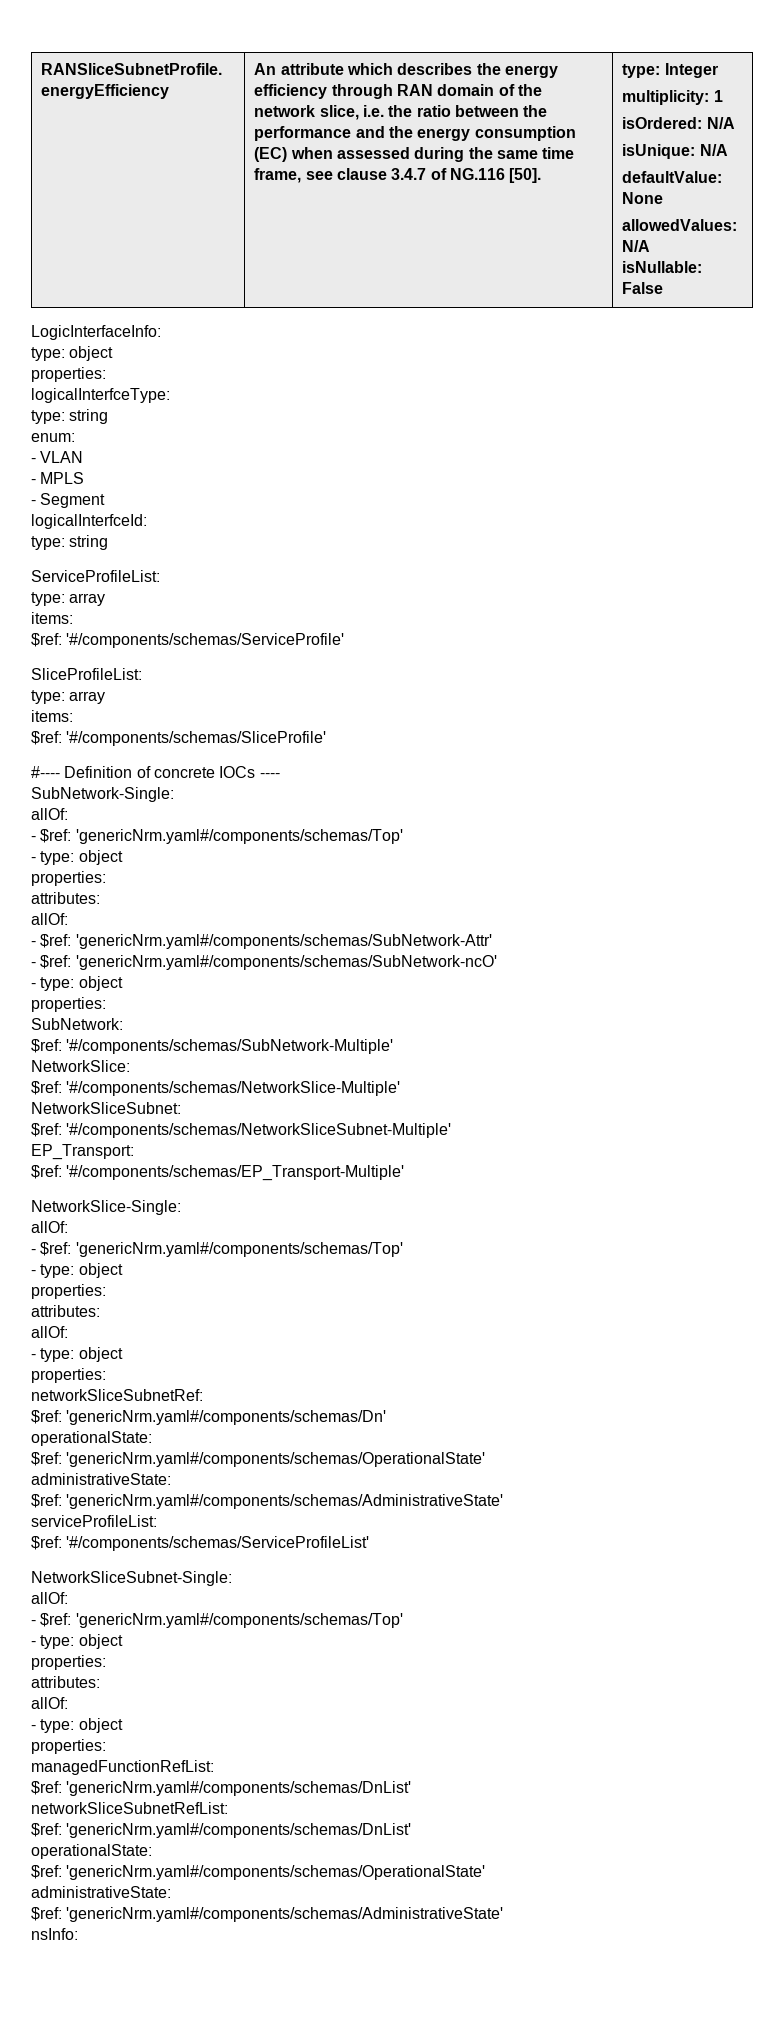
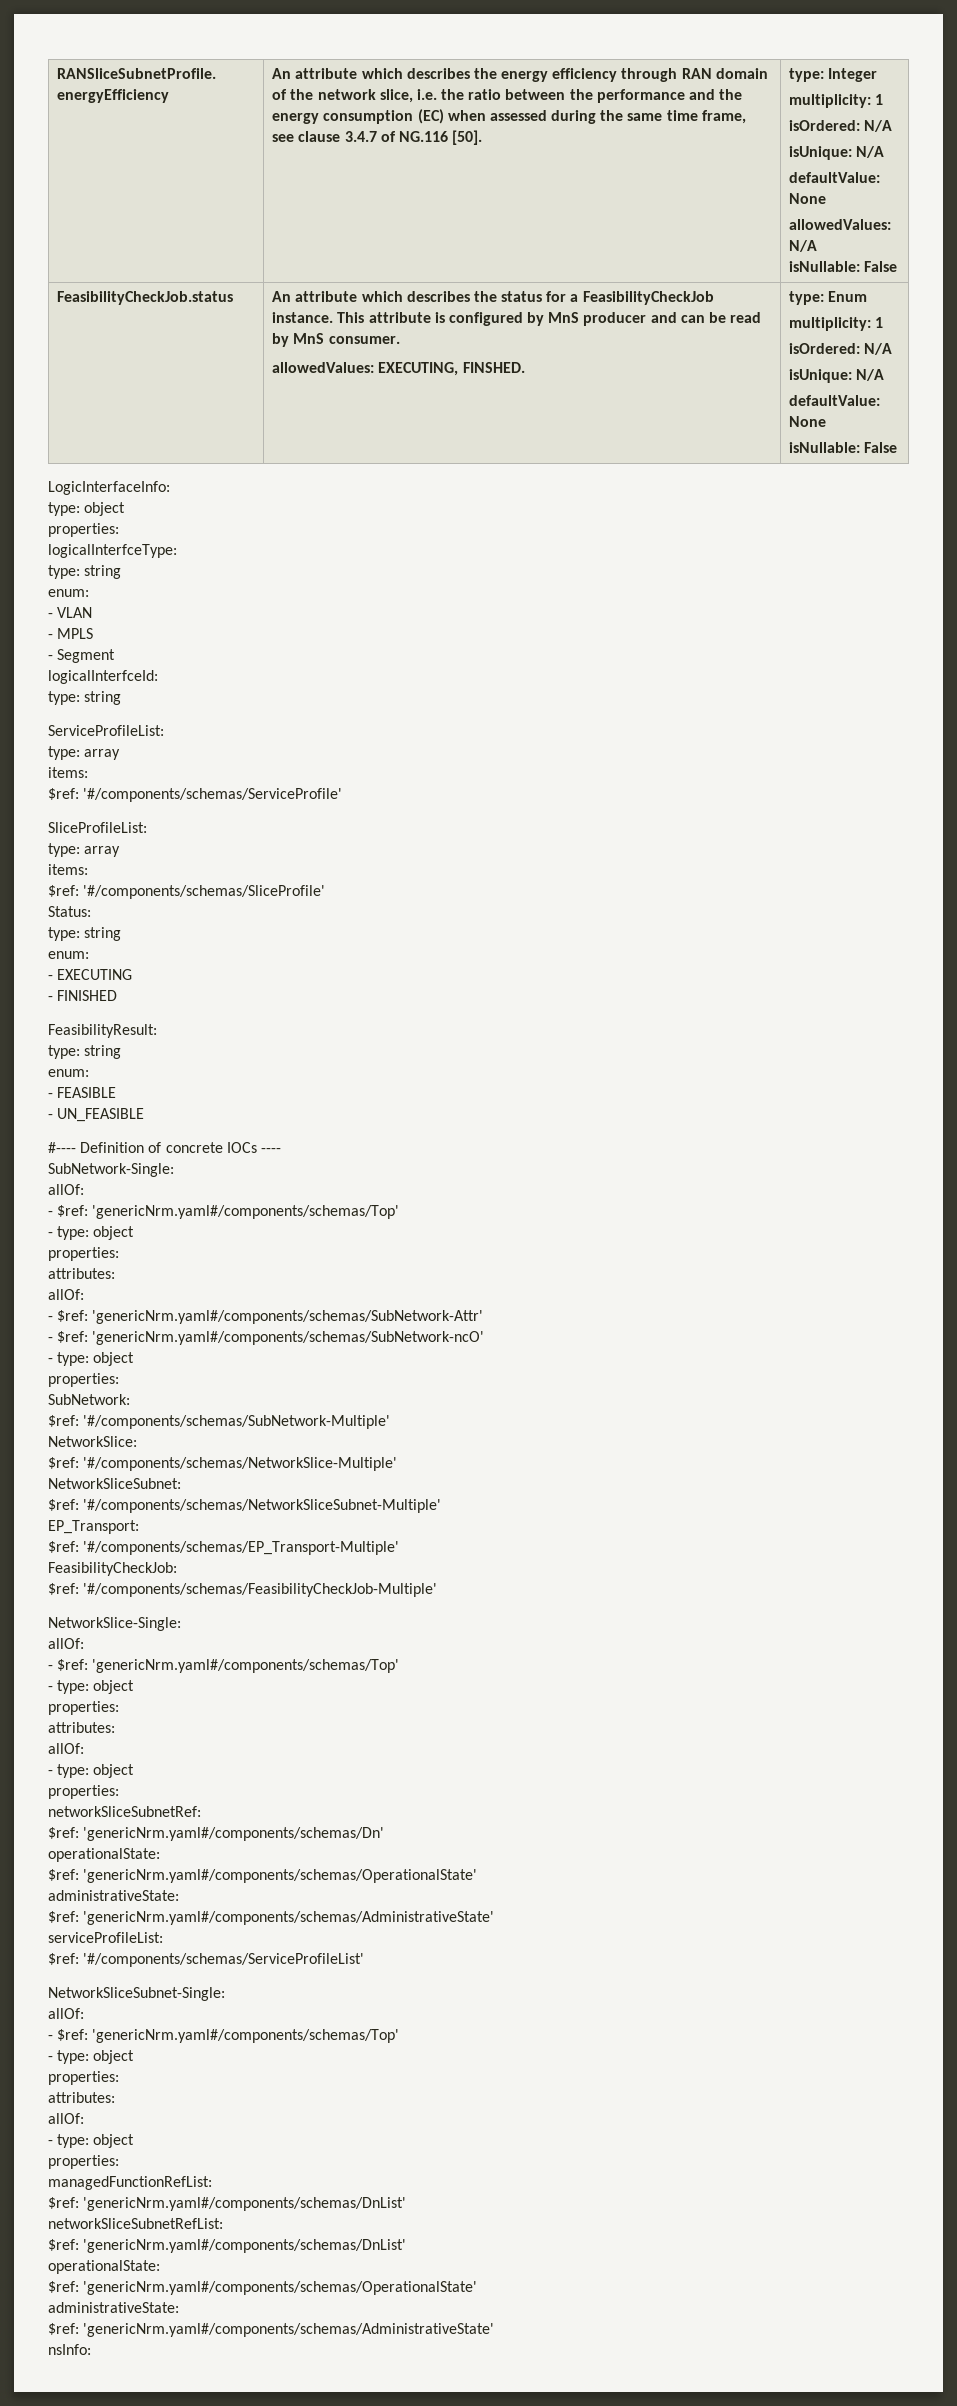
+ FeasibilityCheckJob.status | An attribute which describes the status for a FeasibilityCheckJob instance. This attribute is configured by MnS producer and can be read by MnS consumer.
+ allowedValues: EXECUTING, FINSHED. | type: Enum
+ multiplicity: 1
+ isOrdered: N/A
+ isUnique: N/A
+ defaultValue: None
+ isNullable: False
+ Status:
+ type: string
+ enum:
+ - EXECUTING
+ - FINISHED
+ FeasibilityResult:
+ type: string
+ enum:
+ - FEASIBLE
+ - UN_FEASIBLE
+ FeasibilityCheckJob:
+ $ref: '#/components/schemas/FeasibilityCheckJob-Multiple'

